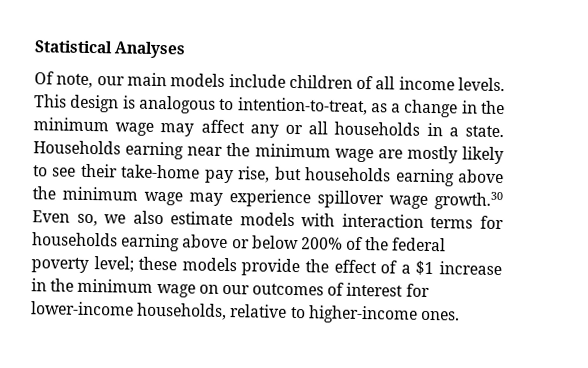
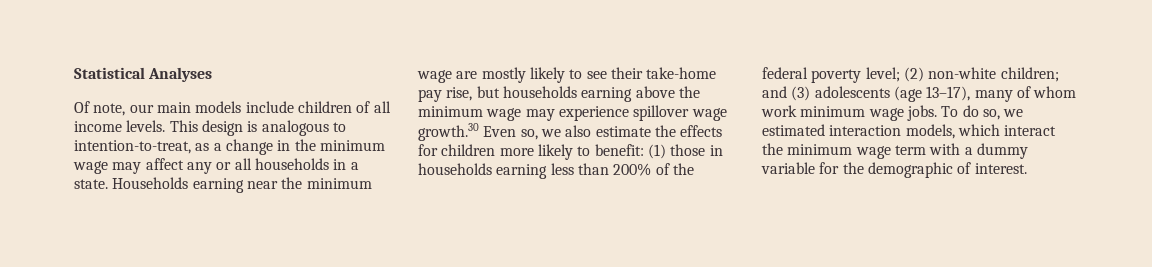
- Households earning near the minimum wage are mostly likely to see their take-home pay rise, but households earning above the minimum wage may experience spillover wage growth.30 Even so, we also estimate models with interaction terms for households earning above or below 200% of the federal poverty level; these models provide the effect of a $1 increase in the minimum wage on our outcomes of interest for lower-income households, relative to higher-income ones.
+ Households earning near the minimum wage are mostly likely to see their take-home pay rise, but households earning above the minimum wage may experience spillover wage growth.30 Even so, we also estimate the effects for children more likely to benefit: (1) those in households earning less than 200% of the federal poverty level; (2) non-white children; and (3) adolescents (age 13–17), many of whom work minimum wage jobs. To do so, we estimated interaction models, which interact the minimum wage term with a dummy variable for the demographic of interest.

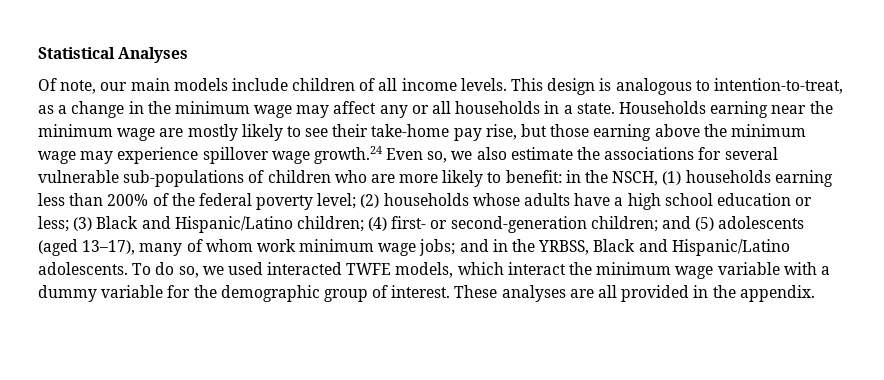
- Households earning near the minimum wage are mostly likely to see their take-home pay rise, but households earning above the minimum wage may experience spillover wage growth.30 Even so, we also estimate the effects for children more likely to benefit: (1) those in households earning less than 200% of the federal poverty level; (2) non-white children; and (3) adolescents (age 13–17), many of whom work minimum wage jobs.
+ Households earning near the minimum wage are mostly likely to see their take-home pay rise, but those earning above the minimum wage may experience spillover wage growth.24 Even so, we also estimate the associations for several vulnerable sub-populations of children who are more likely to benefit: in the NSCH, (1) households earning less than 200% of the federal poverty level; (2) households whose adults have a high school education or less; (3) Black and Hispanic/Latino children; (4) first- or second-generation children; and (5) adolescents (aged 13–17), many of whom work minimum wage jobs; and in the YRBSS, Black and Hispanic/Latino adolescents.
- To do so, we estimated interaction models, which interact the minimum wage term with a dummy variable for the demographic of interest.
+ To do so, we used interacted TWFE models, which interact the minimum wage variable with a dummy variable for the demographic group of interest.
+ These analyses are all provided in the appendix.

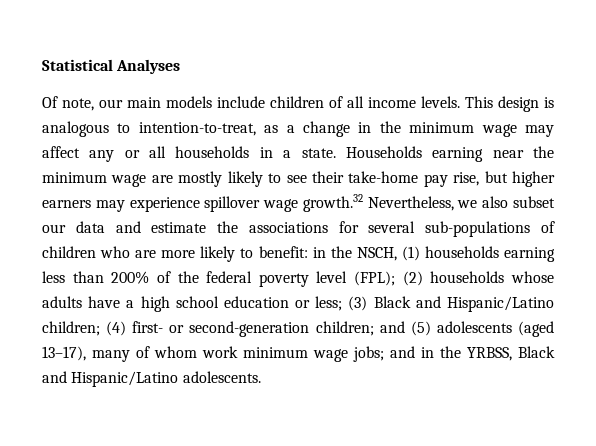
- Households earning near the minimum wage are mostly likely to see their take-home pay rise, but those earning above the minimum wage may experience spillover wage growth.24 Even so, we also estimate the associations for several vulnerable sub-populations of children who are more likely to benefit:
+ Households earning near the minimum wage are mostly likely to see their take-home pay rise, but higher earners may experience spillover wage growth.32 Nevertheless, we also subset our data and estimate the associations for several sub-populations of children who are more likely to benefit:
- in the NSCH, (1) households earning less than 200% of the federal poverty level;
+ in the NSCH, (1) households earning less than 200% of the federal poverty level (FPL);
- To do so, we used interacted TWFE models, which interact the minimum wage variable with a dummy variable for the demographic group of interest. These analyses are all provided in the appendix.

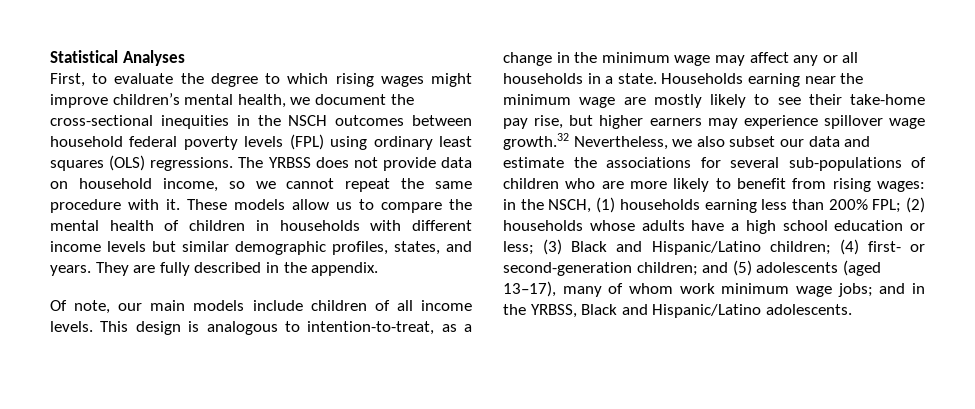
+ First, to evaluate the degree to which rising wages might improve children’s mental health, we document the cross-sectional inequities in the NSCH outcomes between household federal poverty levels (FPL) using ordinary least squares (OLS) regressions. The YRBSS does not provide data on household income, so we cannot repeat the same procedure with it. These models allow us to compare the mental health of children in households with different income levels but similar demographic profiles, states, and years. They are fully described in the appendix.
- Households earning near the minimum wage are mostly likely to see their take-home pay rise, but higher earners may experience spillover wage growth.32 Nevertheless, we also subset our data and estimate the associations for several sub-populations of children who are more likely to benefit:
+ Households earning near the minimum wage are mostly likely to see their take-home pay rise, but higher earners may experience spillover wage growth.32 Nevertheless, we also subset our data and estimate the associations for several sub-populations of children who are more likely to benefit from rising wages:
- in the NSCH, (1) households earning less than 200% of the federal poverty level (FPL);
+ in the NSCH, (1) households earning less than 200% FPL;

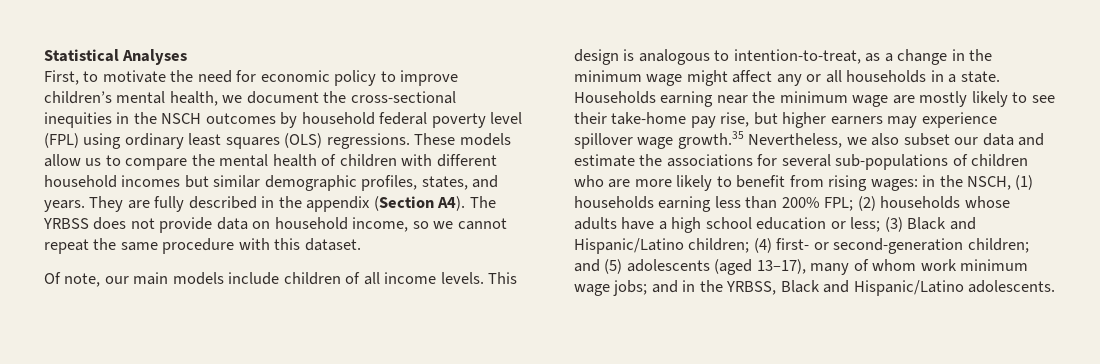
- First, to evaluate the degree to which rising wages might improve children’s mental health, we document the cross-sectional inequities in the NSCH outcomes between household federal poverty levels (FPL) using ordinary least squares (OLS) regressions.
+ First, to motivate the need for economic policy to improve children’s mental health, we document the cross-sectional inequities in the NSCH outcomes by household federal poverty level (FPL) using ordinary least squares (OLS) regressions.
- The YRBSS does not provide data on household income, so we cannot repeat the same procedure with it. These models allow us to compare the mental health of children in households with different income levels but similar demographic profiles, states, and years. They are fully described in the appendix.
+ These models allow us to compare the mental health of children with different household incomes but similar demographic profiles, states, and years. They are fully described in the appendix (Section A4). The YRBSS does not provide data on household income, so we cannot repeat the same procedure with this dataset.
- This design is analogous to intention-to-treat, as a change in the minimum wage may affect any or all households in a state.
+ This design is analogous to intention-to-treat, as a change in the minimum wage might affect any or all households in a state.
- Households earning near the minimum wage are mostly likely to see their take-home pay rise, but higher earners may experience spillover wage growth.32 Nevertheless, we also subset our data and estimate the associations for several sub-populations of children who are more likely to benefit from rising wages:
+ Households earning near the minimum wage are mostly likely to see their take-home pay rise, but higher earners may experience spillover wage growth.35 Nevertheless, we also subset our data and estimate the associations for several sub-populations of children who are more likely to benefit from rising wages:

